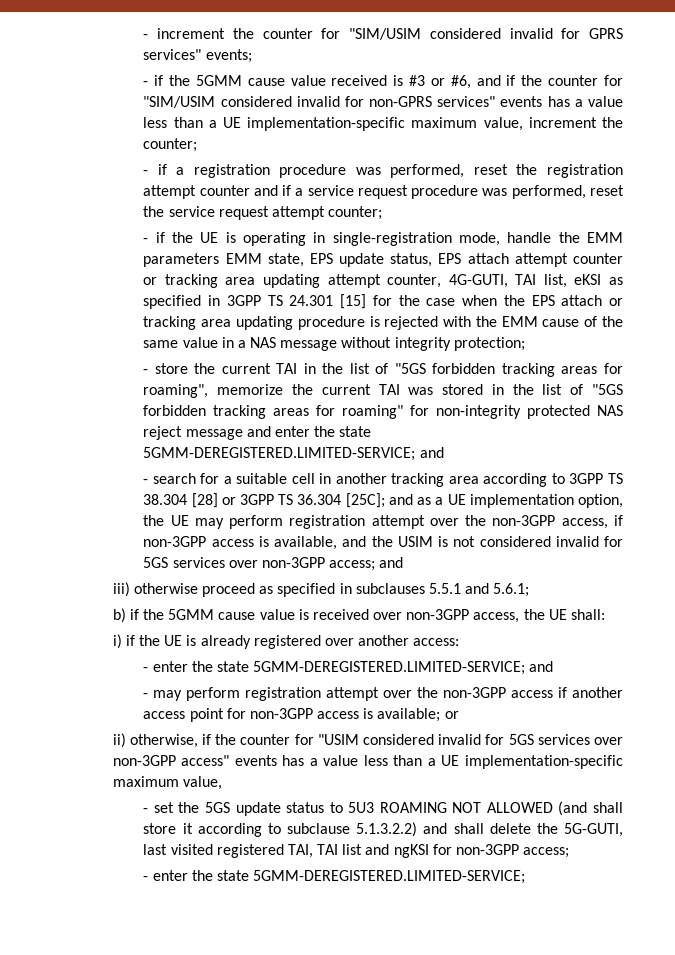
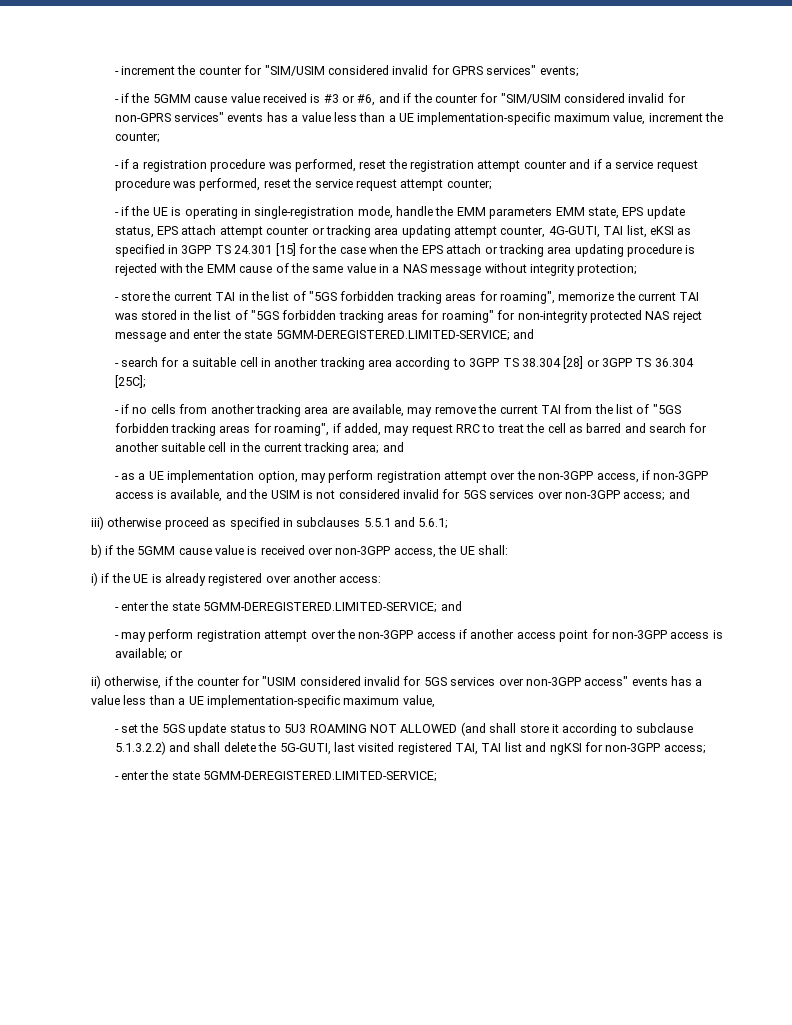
- - search for a suitable cell in another tracking area according to 3GPP TS 38.304 [28] or 3GPP TS 36.304 [25C]; and as a UE implementation option, the UE may perform registration attempt over the non-3GPP access, if non-3GPP access is available, and the USIM is not considered invalid for 5GS services over non-3GPP access; and
+ - search for a suitable cell in another tracking area according to 3GPP TS 38.304 [28] or 3GPP TS 36.304 [25C];
+ - if no cells from another tracking area are available, may remove the current TAI from the list of "5GS forbidden tracking areas for roaming", if added, may request RRC to treat the cell as barred and search for another suitable cell in the current tracking area; and
+ - as a UE implementation option, may perform registration attempt over the non-3GPP access, if non-3GPP access is available, and the USIM is not considered invalid for 5GS services over non-3GPP access; and

